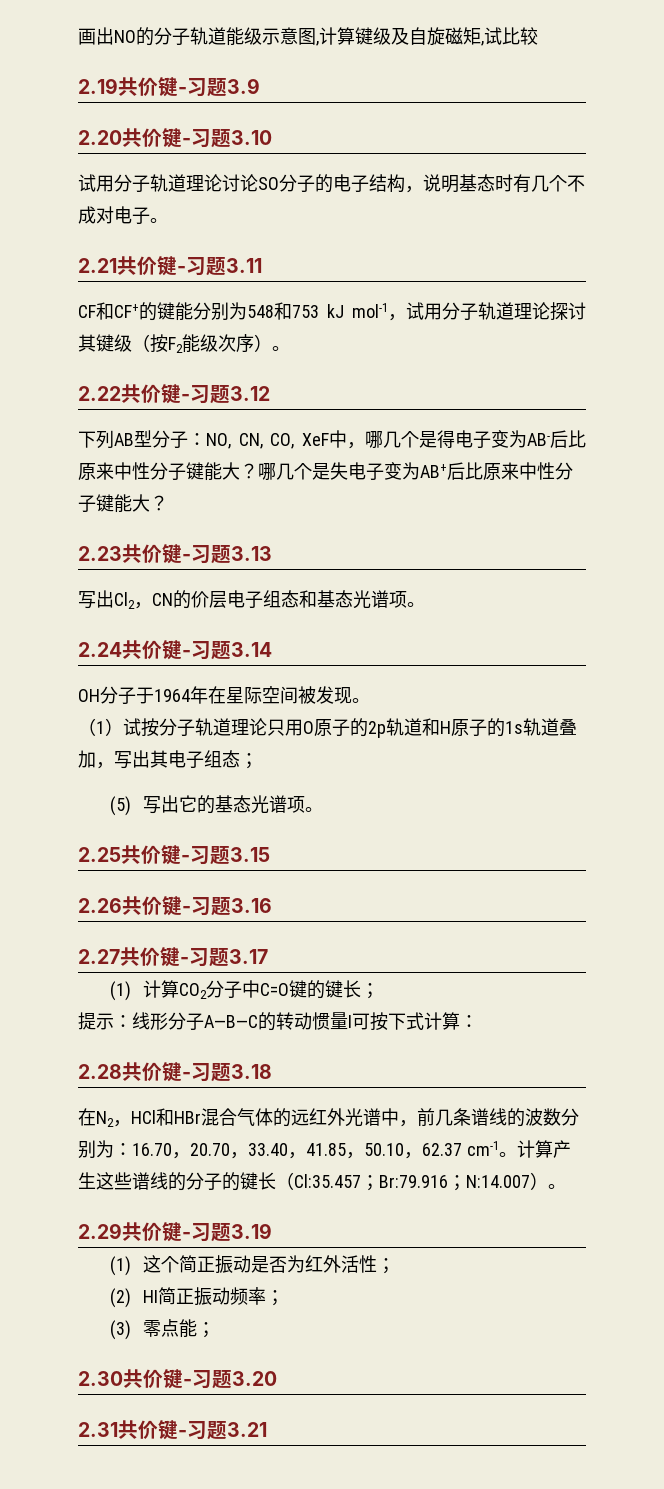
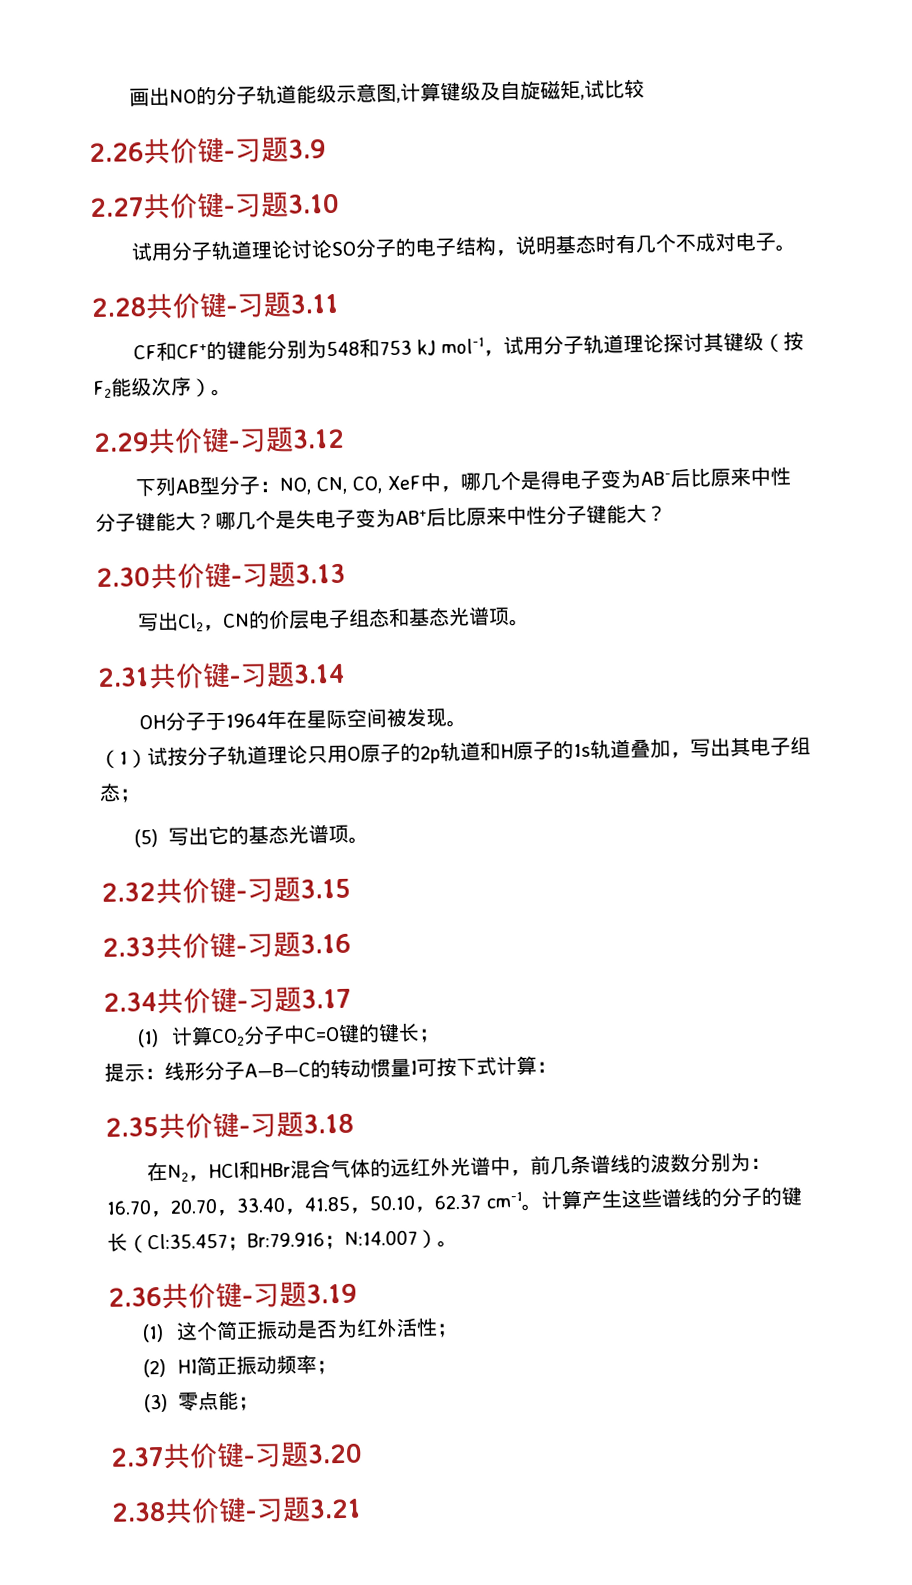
- 2.19共价键-习题3.9
+ 2.26共价键-习题3.9
- 2.20共价键-习题3.10
+ 2.27共价键-习题3.10
- 2.21共价键-习题3.11
+ 2.28共价键-习题3.11
- 2.22共价键-习题3.12
+ 2.29共价键-习题3.12
- 2.23共价键-习题3.13
+ 2.30共价键-习题3.13
- 2.24共价键-习题3.14
+ 2.31共价键-习题3.14
- 2.25共价键-习题3.15
+ 2.32共价键-习题3.15
- 2.26共价键-习题3.16
+ 2.33共价键-习题3.16
- 2.27共价键-习题3.17
+ 2.34共价键-习题3.17
- 2.28共价键-习题3.18
+ 2.35共价键-习题3.18
- 2.29共价键-习题3.19
+ 2.36共价键-习题3.19
- 2.30共价键-习题3.20
+ 2.37共价键-习题3.20
- 2.31共价键-习题3.21
+ 2.38共价键-习题3.21

